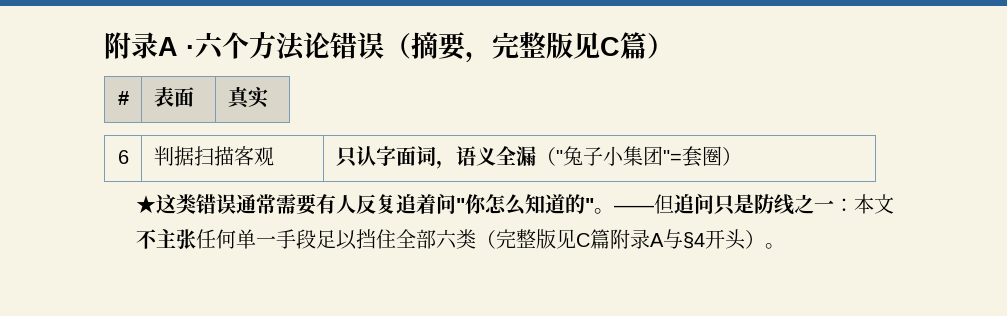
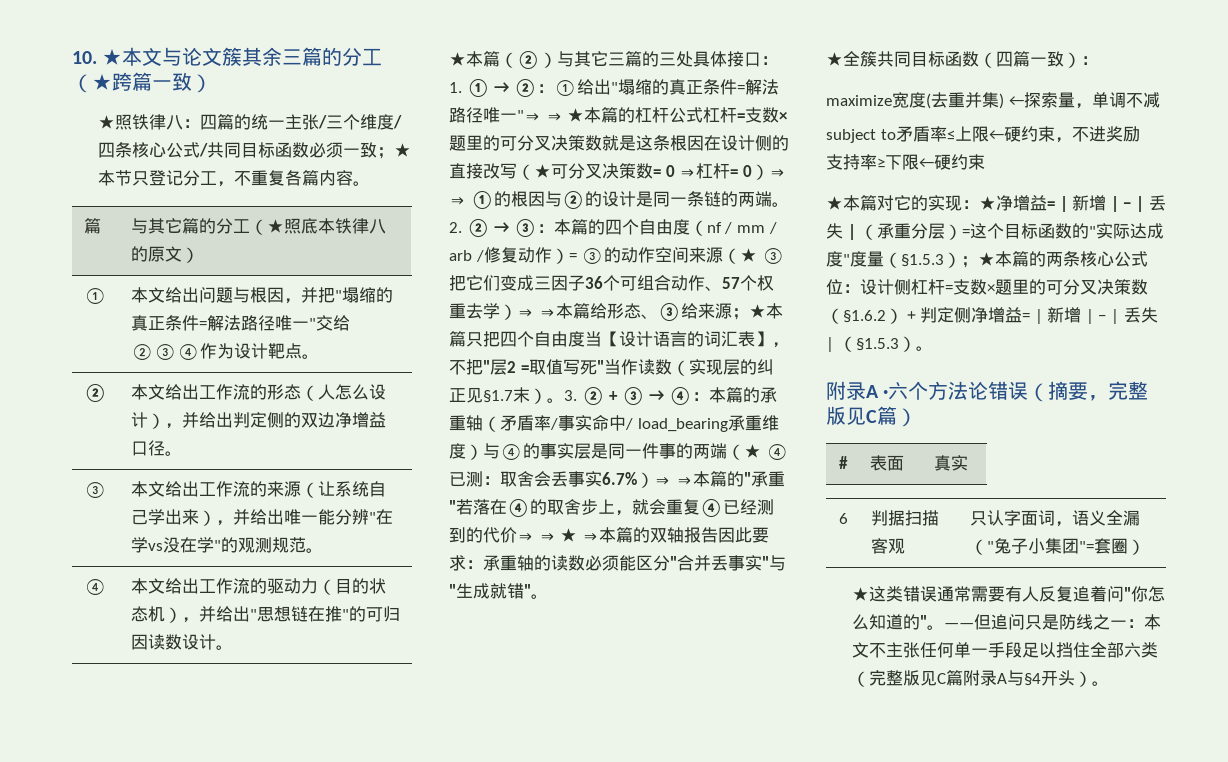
+ 10. ★本文与论文簇其余三篇的分工（★跨篇一致）
+ ★照铁律八：四篇的统一主张/三个维度/四条核心公式/共同目标函数必须一致；★本节只登记分工，不重复各篇内容。
+ 篇 | 与其它篇的分工（★照底本铁律八的原文）
+ ① | 本文给出问题与根因，并把"塌缩的真正条件=解法路径唯一"交给②③④作为设计靶点。
+ ② | 本文给出工作流的形态（人怎么设计），并给出判定侧的双边净增益口径。
+ ③ | 本文给出工作流的来源（让系统自己学出来），并给出唯一能分辨"在学vs没在学"的观测规范。
+ ④ | 本文给出工作流的驱动力（目的状态机），并给出"思想链在推"的可归因读数设计。
+ ★本篇（②）与其它三篇的三处具体接口：1. ① → ②：①给出"塌缩的真正条件=解法路径唯一"⇒ ⇒ ★本篇的杠杆公式杠杆=支数×题里的可分叉决策数就是这条根因在设计侧的直接改写（★可分叉决策数= 0 ⇒杠杆= 0）⇒ ⇒ ①的根因与②的设计是同一条链的两端。2. ② → ③：本篇的四个自由度（nf / mm / arb /修复动作）= ③的动作空间来源（★ ③把它们变成三因子36个可组合动作、57个权重去学）⇒ ⇒本篇给形态、③给来源；★本篇只把四个自由度当【设计语言的词汇表】，不把"层2 =取值写死"当作读数（实现层的纠正见§1.7末）。3. ② + ③ → ④：本篇的承重轴（矛盾率/事实命中/ load_bearing承重维度）与④的事实层是同一件事的两端（★ ④已测：取舍会丢事实6.7%）⇒ ⇒本篇的"承重"若落在④的取舍步上，就会重复④已经测到的代价⇒ ⇒ ★ ⇒本篇的双轴报告因此要求：承重轴的读数必须能区分"合并丢事实"与"生成就错"。
+ ★全簇共同目标函数（四篇一致）：
+ maximize宽度(去重并集) ←探索量，单调不减
+ subject to矛盾率≤上限←硬约束，不进奖励
+ 支持率≥下限←硬约束
+ ★本篇对它的实现：★净增益= | 新增 | − | 丢失 | （承重分层）=这个目标函数的"实际达成度"度量（§1.5.3）；★本篇的两条核心公式位：设计侧杠杆=支数×题里的可分叉决策数（§1.6.2）＋判定侧净增益= | 新增 | − | 丢失 | （§1.5.3）。

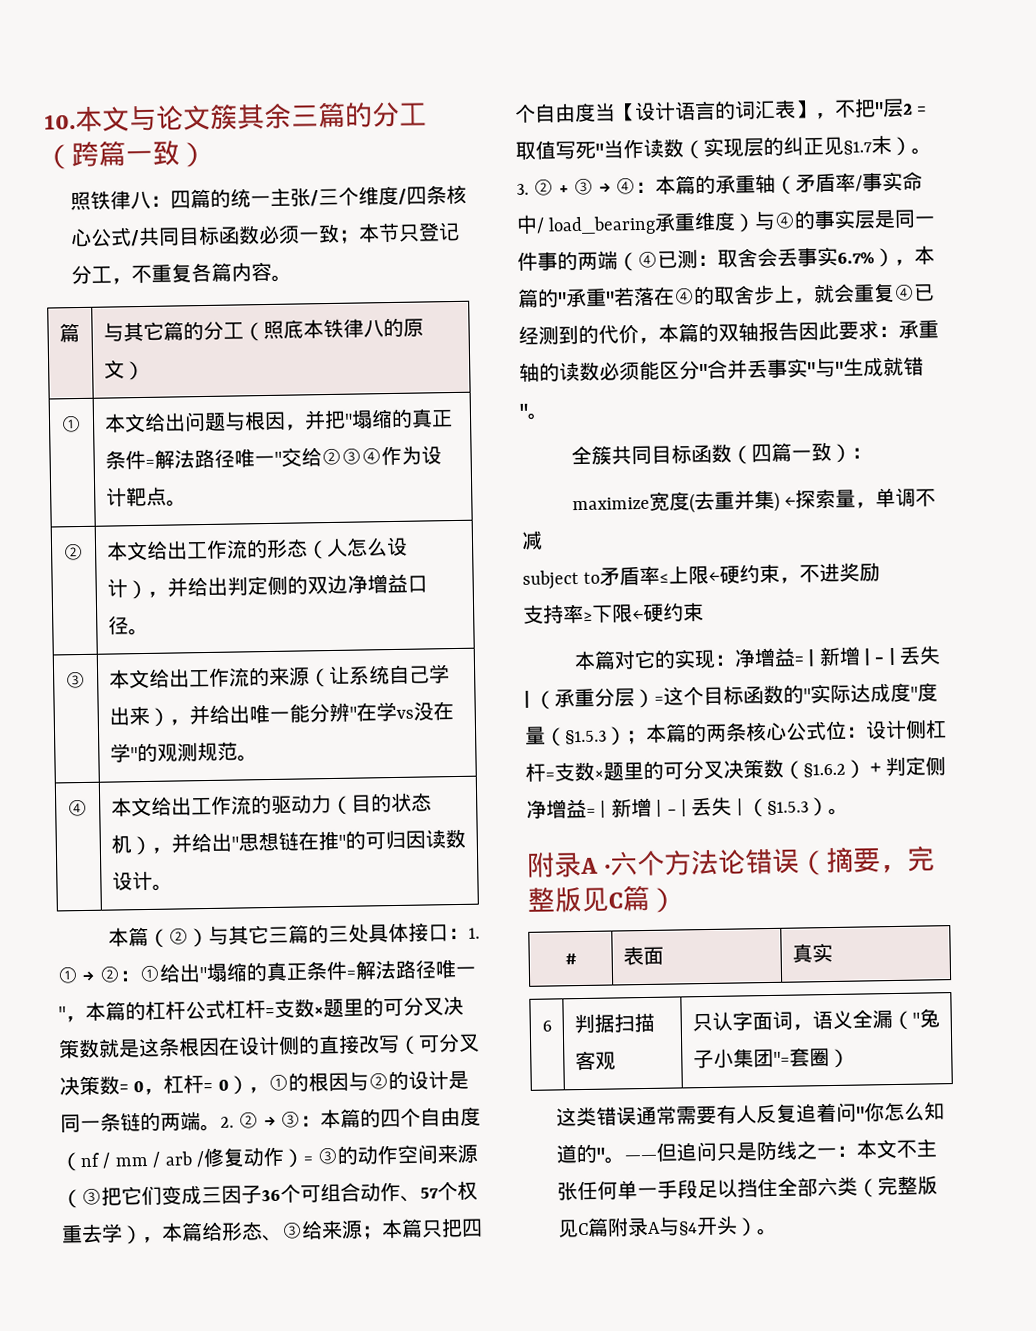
- 10. ★本文与论文簇其余三篇的分工（★跨篇一致）
+ 10.本文与论文簇其余三篇的分工（跨篇一致）
- ★照铁律八：四篇的统一主张/三个维度/四条核心公式/共同目标函数必须一致；★本节只登记分工，不重复各篇内容。
+ 照铁律八：四篇的统一主张/三个维度/四条核心公式/共同目标函数必须一致；本节只登记分工，不重复各篇内容。
- 篇 | 与其它篇的分工（★照底本铁律八的原文）
+ 篇 | 与其它篇的分工（照底本铁律八的原文）
- ★本篇（②）与其它三篇的三处具体接口：
+ 本篇（②）与其它三篇的三处具体接口：
- ①给出"塌缩的真正条件=解法路径唯一"⇒ ⇒ ★本篇的杠杆公式杠杆=支数×题里的可分叉决策数就是这条根因在设计侧的直接改写（★可分叉决策数= 0 ⇒杠杆= 0）⇒ ⇒ ①的根因与②的设计是同一条链的两端。
+ ①给出"塌缩的真正条件=解法路径唯一"，本篇的杠杆公式杠杆=支数×题里的可分叉决策数就是这条根因在设计侧的直接改写（可分叉决策数= 0，杠杆= 0），①的根因与②的设计是同一条链的两端。
- 本篇的四个自由度（nf / mm / arb /修复动作）= ③的动作空间来源（★ ③把它们变成三因子36个可组合动作、57个权重去学）⇒ ⇒本篇给形态、③给来源；
+ 本篇的四个自由度（nf / mm / arb /修复动作）= ③的动作空间来源（③把它们变成三因子36个可组合动作、57个权重去学），本篇给形态、③给来源；
- ★本篇只把四个自由度当【设计语言的词汇表】，不把"层2 =取值写死"当作读数（实现层的纠正见§1.7末）。
+ 本篇只把四个自由度当【设计语言的词汇表】，不把"层2 =取值写死"当作读数（实现层的纠正见§1.7末）。
- 本篇的承重轴（矛盾率/事实命中/ load_bearing承重维度）与④的事实层是同一件事的两端（★ ④已测：
+ 本篇的承重轴（矛盾率/事实命中/ load_bearing承重维度）与④的事实层是同一件事的两端（④已测：
- 取舍会丢事实6.7%）⇒ ⇒本篇的"承重"若落在④的取舍步上，就会重复④已经测到的代价⇒ ⇒ ★ ⇒本篇的双轴报告因此要求：
+ 取舍会丢事实6.7%），本篇的"承重"若落在④的取舍步上，就会重复④已经测到的代价，本篇的双轴报告因此要求：
- ★全簇共同目标函数（四篇一致）：
+ 全簇共同目标函数（四篇一致）：
- ★本篇对它的实现：★净增益= | 新增 | − | 丢失 | （承重分层）=这个目标函数的"实际达成度"度量（§1.5.3）；★本篇的两条核心公式位：设计侧杠杆=支数×题里的可分叉决策数（§1.6.2）＋判定侧净增益= | 新增 | − | 丢失 | （§1.5.3）。
+ 本篇对它的实现：净增益= | 新增 | − | 丢失 | （承重分层）=这个目标函数的"实际达成度"度量（§1.5.3）；本篇的两条核心公式位：设计侧杠杆=支数×题里的可分叉决策数（§1.6.2）＋判定侧净增益= | 新增 | − | 丢失 | （§1.5.3）。
- ★这类错误通常需要有人反复追着问"你怎么知道的"。
+ 这类错误通常需要有人反复追着问"你怎么知道的"。

